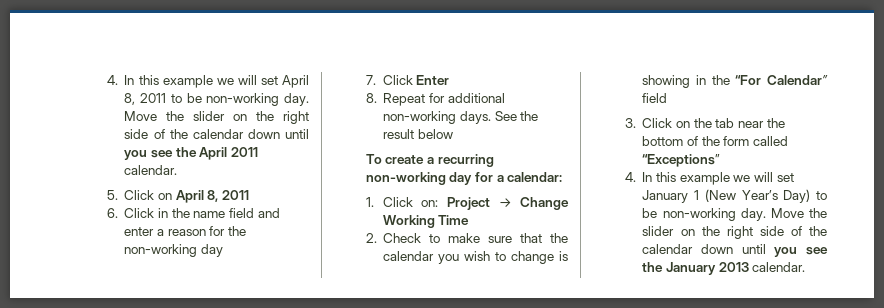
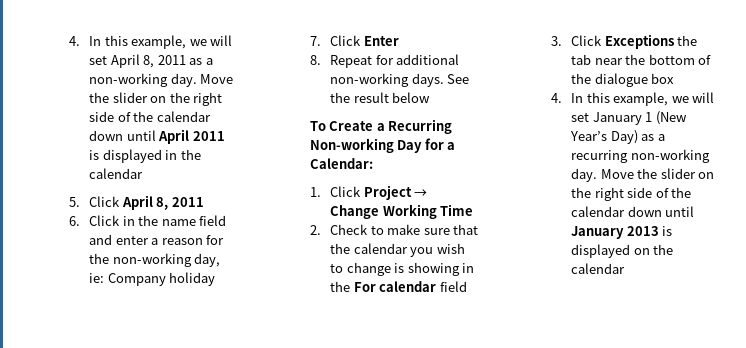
- 4. In this example we will set April 8, 2011 to be non-working day.
+ 4. In this example, we will set April 8, 2011 as a non-working day.
- Move the slider on the right side of the calendar down until you see the April 2011 calendar.
+ Move the slider on the right side of the calendar down until April 2011 is displayed in the calendar
- 5. Click on April 8, 2011
+ 5. Click April 8, 2011
- 6. Click in the name field and enter a reason for the non-working day
+ 6. Click in the name field and enter a reason for the non-working day, ie: Company holiday
- To create a recurring non-working day for a calendar:
+ To Create a Recurring Non-working Day for a Calendar:
- 1. Click on: Project → Change Working Time
+ 1. Click Project → Change Working Time
- 2. Check to make sure that the calendar you wish to change is showing in the “For Calendar” field
+ 2. Check to make sure that the calendar you wish to change is showing in the For calendar field
- 3. Click on the tab near the bottom of the form called “Exceptions”
- 4. In this example we will set January 1 (New Year’s Day) to be non-working day.
+ 3. Click Exceptions the tab near the bottom of the dialogue box
+ 4. In this example, we will set January 1 (New Year’s Day) as a recurring non-working day.
- Move the slider on the right side of the calendar down until you see the January 2013 calendar.
+ Move the slider on the right side of the calendar down until January 2013 is displayed on the calendar

